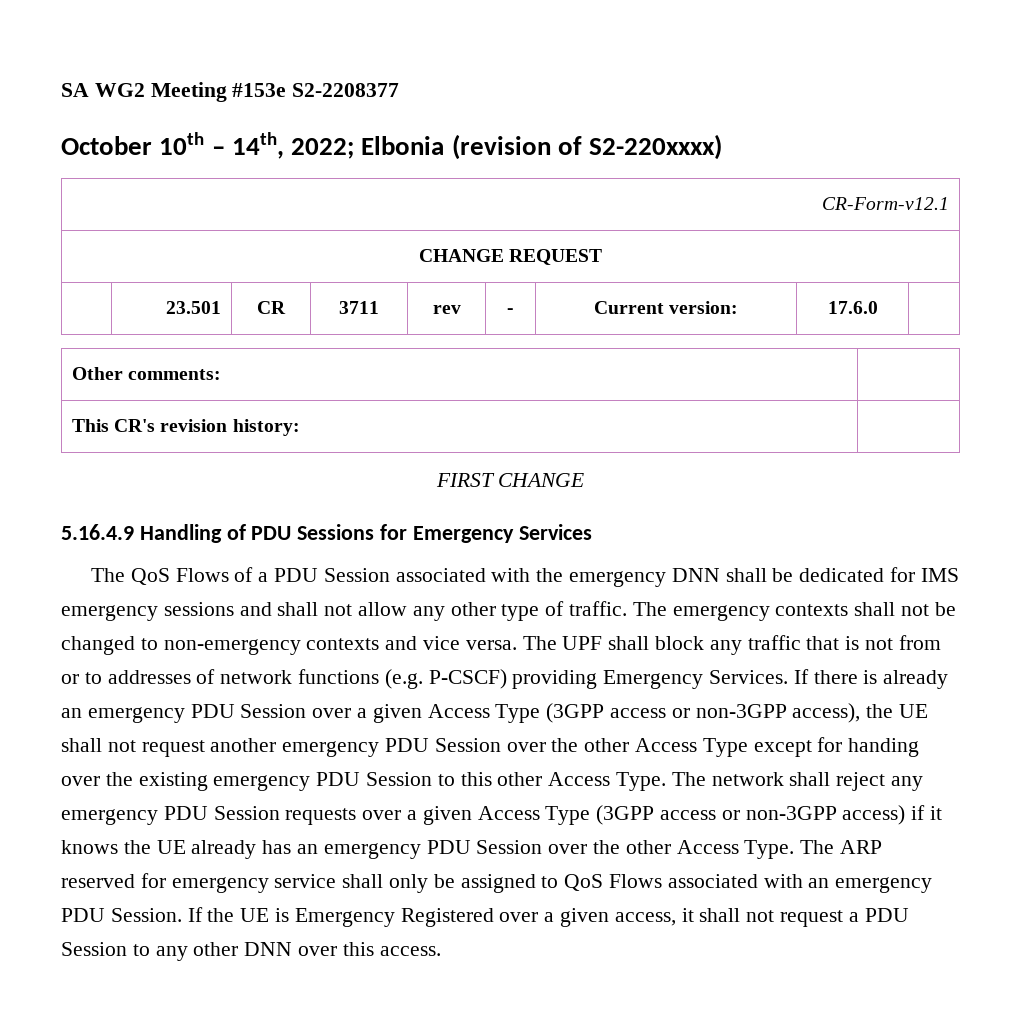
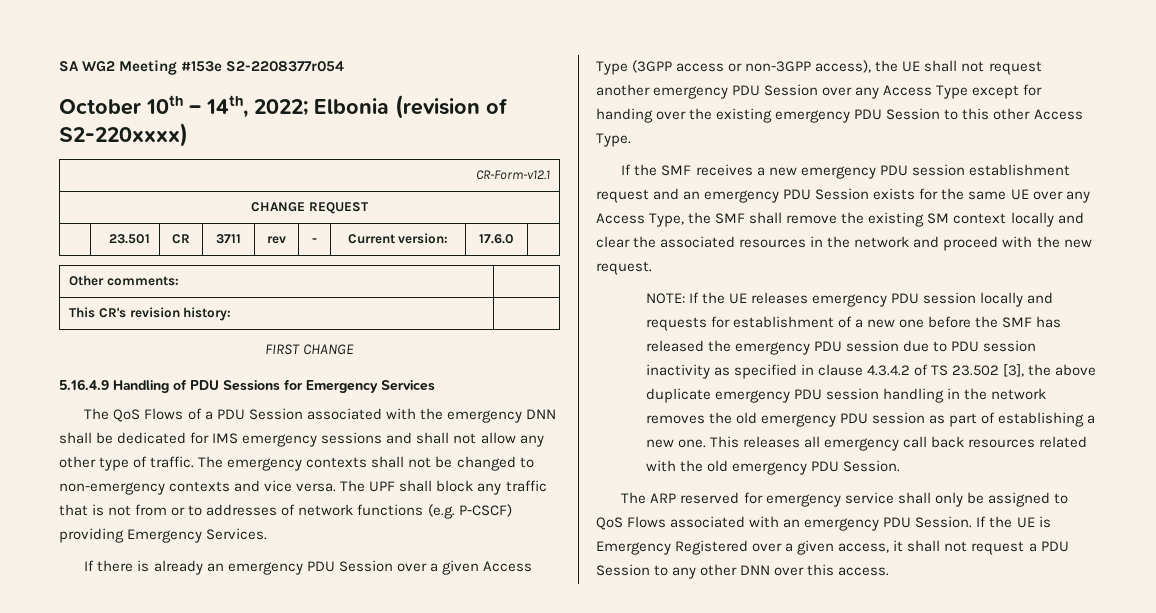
- SA WG2 Meeting #153e S2-2208377
+ SA WG2 Meeting #153e S2-2208377r054
- The UPF shall block any traffic that is not from or to addresses of network functions (e.g. P-CSCF) providing Emergency Services. If there is already an emergency PDU Session over a given Access Type (3GPP access or non-3GPP access), the UE shall not request another emergency PDU Session over the other Access Type except for handing over the existing emergency PDU Session to this other Access Type. The network shall reject any emergency PDU Session requests over a given Access Type (3GPP access or non-3GPP access) if it knows the UE already has an emergency PDU Session over the other Access Type. The ARP reserved for emergency service shall only be assigned to QoS Flows associated with an emergency PDU Session.
+ The UPF shall block any traffic that is not from or to addresses of network functions (e.g. P-CSCF) providing Emergency Services.
+ If there is already an emergency PDU Session over a given Access Type (3GPP access or non-3GPP access), the UE shall not request another emergency PDU Session over any Access Type except for handing over the existing emergency PDU Session to this other Access Type.
+ If the SMF receives a new emergency PDU session establishment request and an emergency PDU Session exists for the same UE over any Access Type, the SMF shall remove the existing SM context locally and clear the associated resources in the network and proceed with the new request.
+ NOTE: If the UE releases emergency PDU session locally and requests for establishment of a new one before the SMF has released the emergency PDU session due to PDU session inactivity as specified in clause 4.3.4.2 of TS 23.502 [3], the above duplicate emergency PDU session handling in the network removes the old emergency PDU session as part of establishing a new one. This releases all emergency call back resources related with the old emergency PDU Session.
+ The ARP reserved for emergency service shall only be assigned to QoS Flows associated with an emergency PDU Session.

